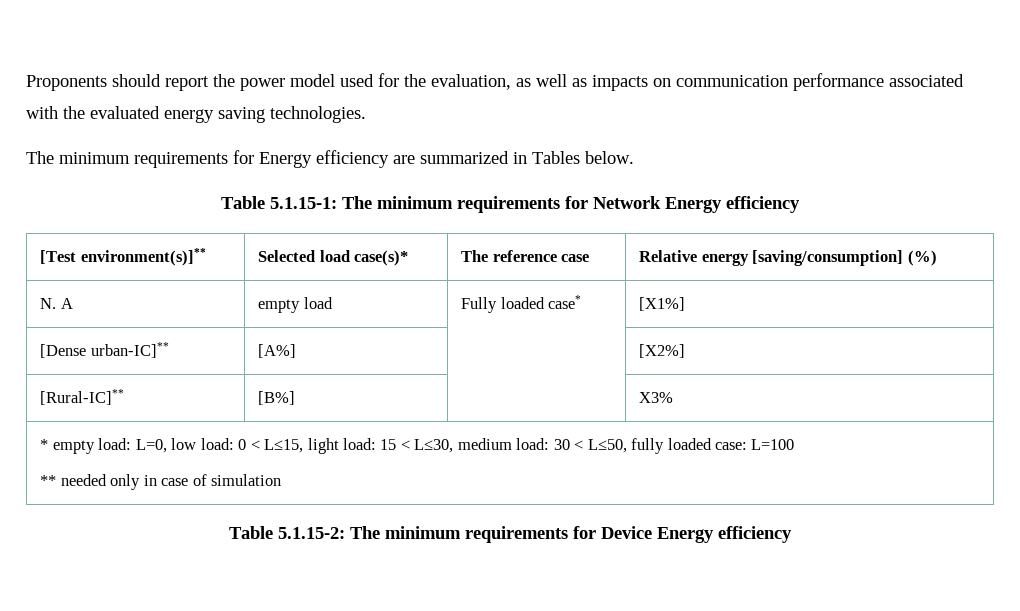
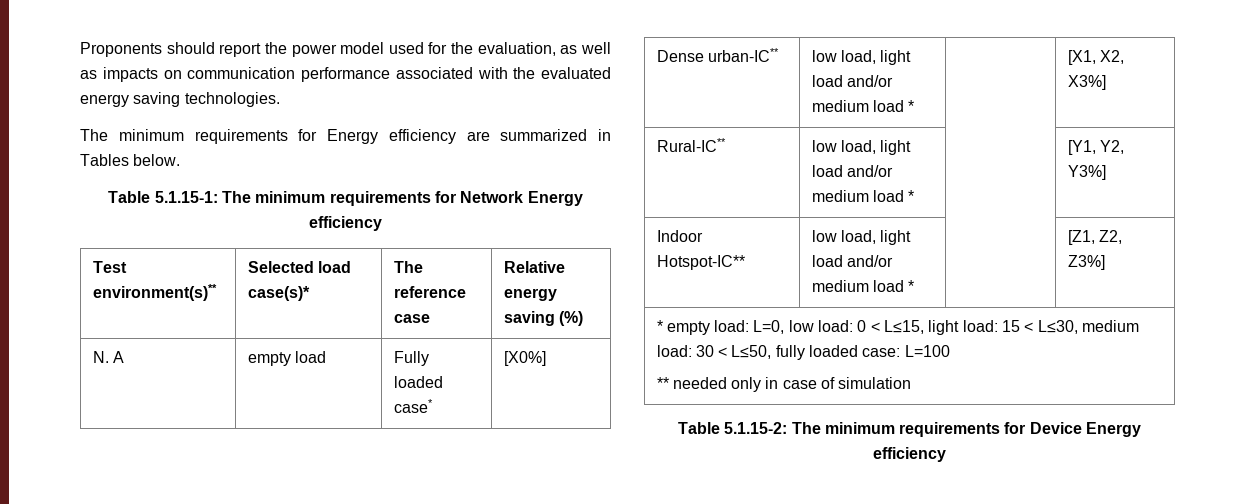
- [Test environment(s)]** | Selected load case(s)* | The reference case | Relative energy [saving/consumption] (%)
+ Test environment(s)** | Selected load case(s)* | The reference case | Relative energy saving (%)
- N. A | empty load | Fully loaded case* | [X1%]
- [Dense urban-IC]** | [A%] | | [X2%]
- [Rural-IC]** | [B%] | | X3%
+ N. A | empty load | Fully loaded case* | [X0%]
+ Dense urban-IC** | low load, light load and/or medium load * | | [X1, X2, X3%]
+ Rural-IC** | low load, light load and/or medium load * | | [Y1, Y2, Y3%]
+ Indoor Hotspot-IC** | low load, light load and/or medium load * | | [Z1, Z2, Z3%]

